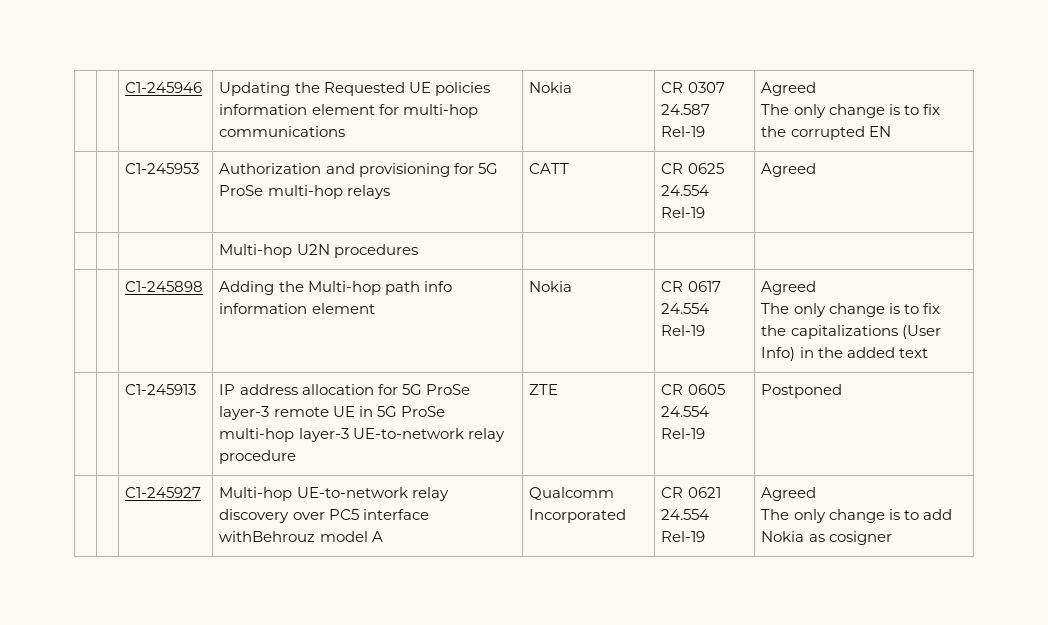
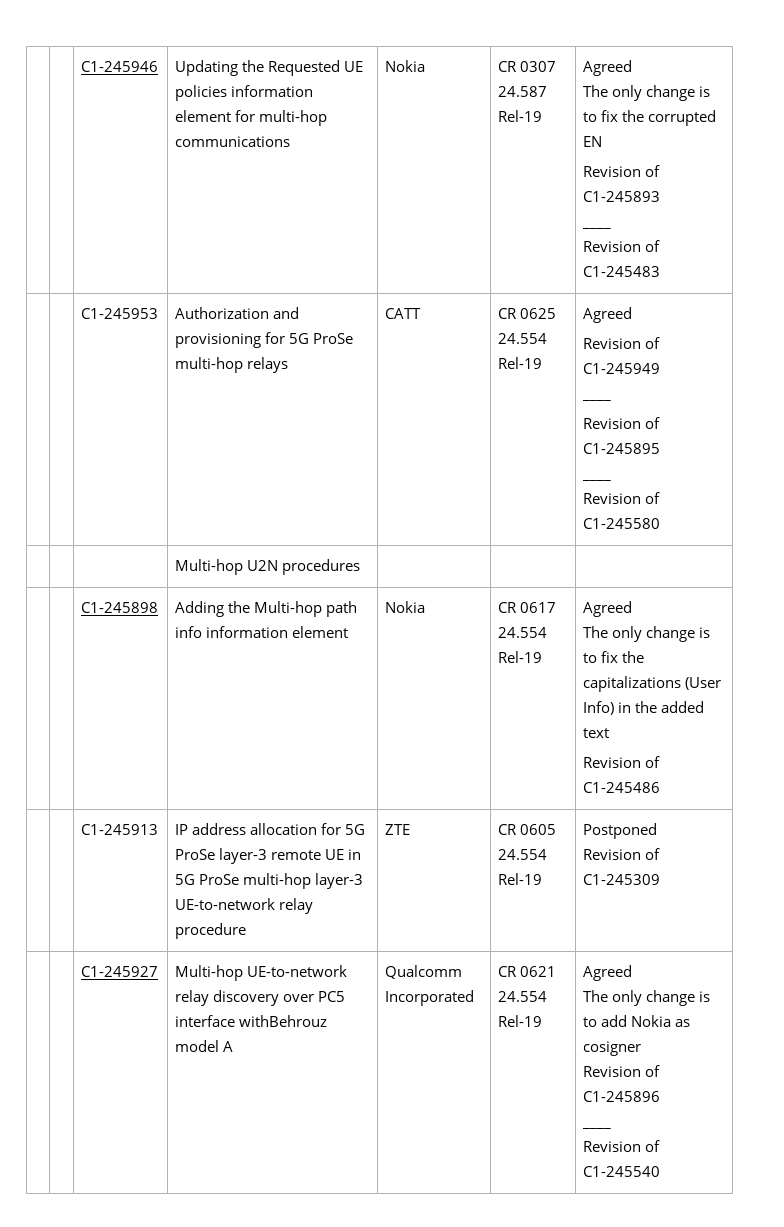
  | | C1-245946 | Updating the Requested UE policies information element for multi-hop communications | Nokia | CR 0307 24.587 Rel-19 | Agreed
  The only change is to fix the corrupted EN
+ Revision of C1-245893
+ ____
+ Revision of C1-245483
  | | C1-245953 | Authorization and provisioning for 5G ProSe multi-hop relays | CATT | CR 0625 24.554 Rel-19 | Agreed
+ Revision of C1-245949
+ ____
+ Revision of C1-245895
+ ____
+ Revision of C1-245580
  | | C1-245898 | Adding the Multi-hop path info information element | Nokia | CR 0617 24.554 Rel-19 | Agreed
  The only change is to fix the capitalizations (User Info) in the added text
+ Revision of C1-245486
  | | C1-245913 | IP address allocation for 5G ProSe layer-3 remote UE in 5G ProSe multi-hop layer-3 UE-to-network relay procedure | ZTE | CR 0605 24.554 Rel-19 | Postponed
+ Revision of C1-245309
  | | C1-245927 | Multi-hop UE-to-network relay discovery over PC5 interface withBehrouz model A | Qualcomm Incorporated | CR 0621 24.554 Rel-19 | Agreed
  The only change is to add Nokia as cosigner
+ Revision of C1-245896
+ ____
+ Revision of C1-245540

